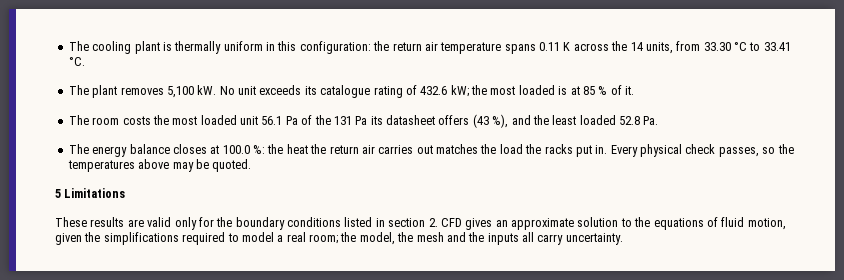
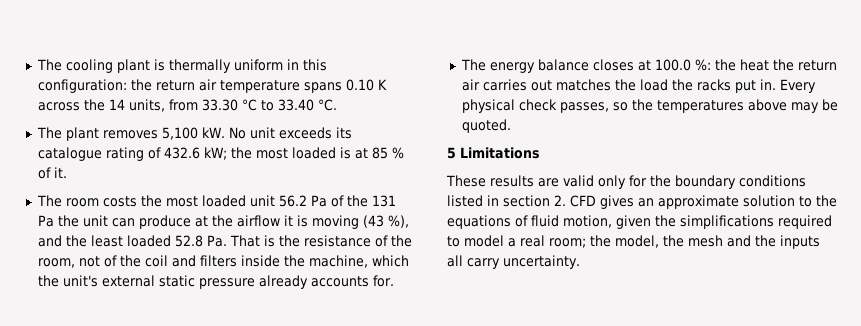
- The cooling plant is thermally uniform in this configuration: the return air temperature spans 0.11 K across the 14 units, from 33.30 °C to 33.41 °C.
+ The cooling plant is thermally uniform in this configuration: the return air temperature spans 0.10 K across the 14 units, from 33.30 °C to 33.40 °C.
- The room costs the most loaded unit 56.1 Pa of the 131 Pa its datasheet offers (43 %), and the least loaded 52.8 Pa.
+ The room costs the most loaded unit 56.2 Pa of the 131 Pa the unit can produce at the airflow it is moving (43 %), and the least loaded 52.8 Pa. That is the resistance of the room, not of the coil and filters inside the machine, which the unit's external static pressure already accounts for.

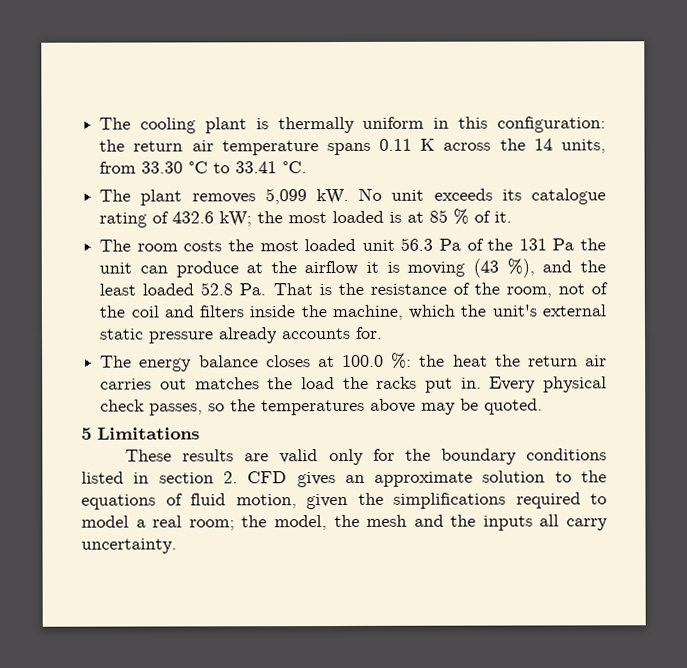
- The cooling plant is thermally uniform in this configuration: the return air temperature spans 0.10 K across the 14 units, from 33.30 °C to 33.40 °C.
+ The cooling plant is thermally uniform in this configuration: the return air temperature spans 0.11 K across the 14 units, from 33.30 °C to 33.41 °C.
- The plant removes 5,100 kW.
+ The plant removes 5,099 kW.
- The room costs the most loaded unit 56.2 Pa of the 131 Pa the unit can produce at the airflow it is moving (43 %), and the least loaded 52.8 Pa. That is the resistance of the room, not of the coil and filters inside the machine, which the unit's external static pressure already accounts for.
+ The room costs the most loaded unit 56.3 Pa of the 131 Pa the unit can produce at the airflow it is moving (43 %), and the least loaded 52.8 Pa. That is the resistance of the room, not of the coil and filters inside the machine, which the unit's external static pressure already accounts for.

